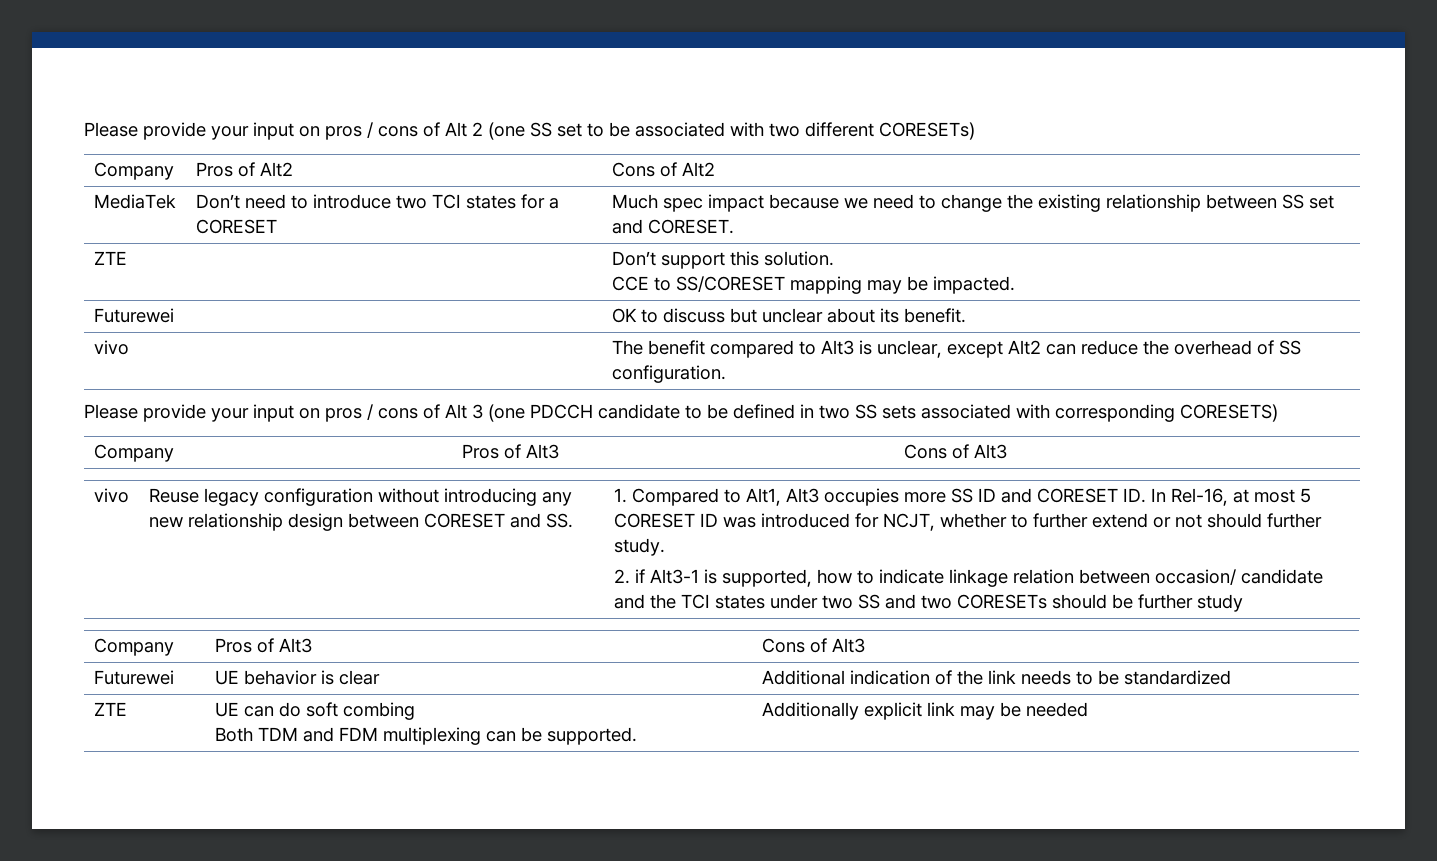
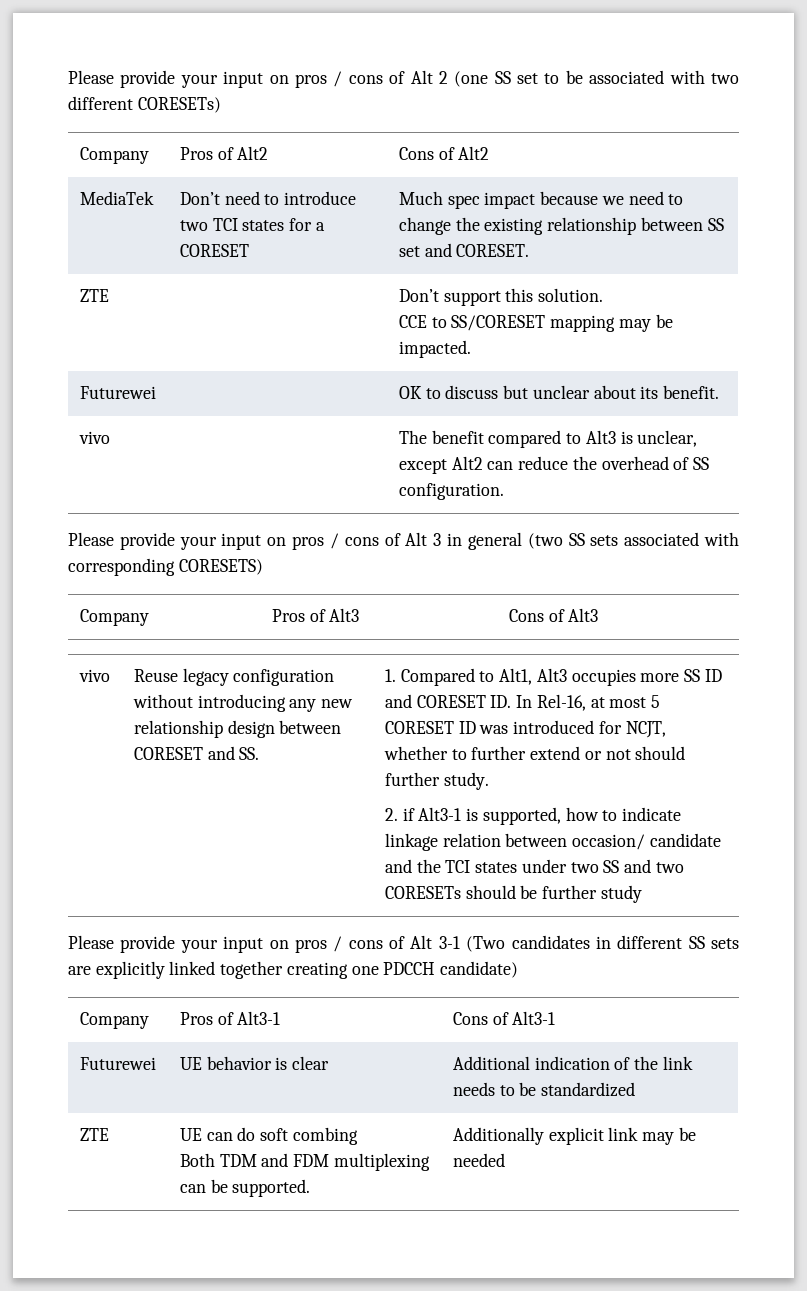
- Please provide your input on pros / cons of Alt 3 (one PDCCH candidate to be defined in two SS sets associated with corresponding CORESETS)
+ Please provide your input on pros / cons of Alt 3 in general (two SS sets associated with corresponding CORESETS)
  2. if Alt3-1 is supported, how to indicate linkage relation between occasion/ candidate and the TCI states under two SS and two CORESETs should be further study
- Company | Pros of Alt3 | Cons of Alt3
+ Please provide your input on pros / cons of Alt 3-1 (Two candidates in different SS sets are explicitly linked together creating one PDCCH candidate)
+ Company | Pros of Alt3-1 | Cons of Alt3-1

